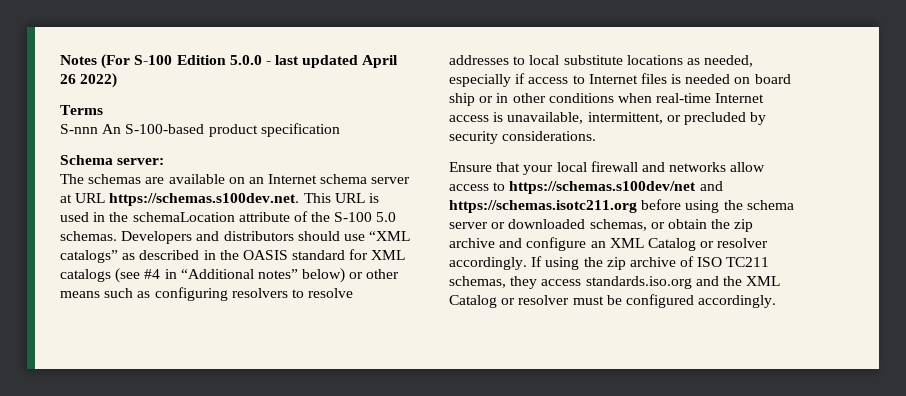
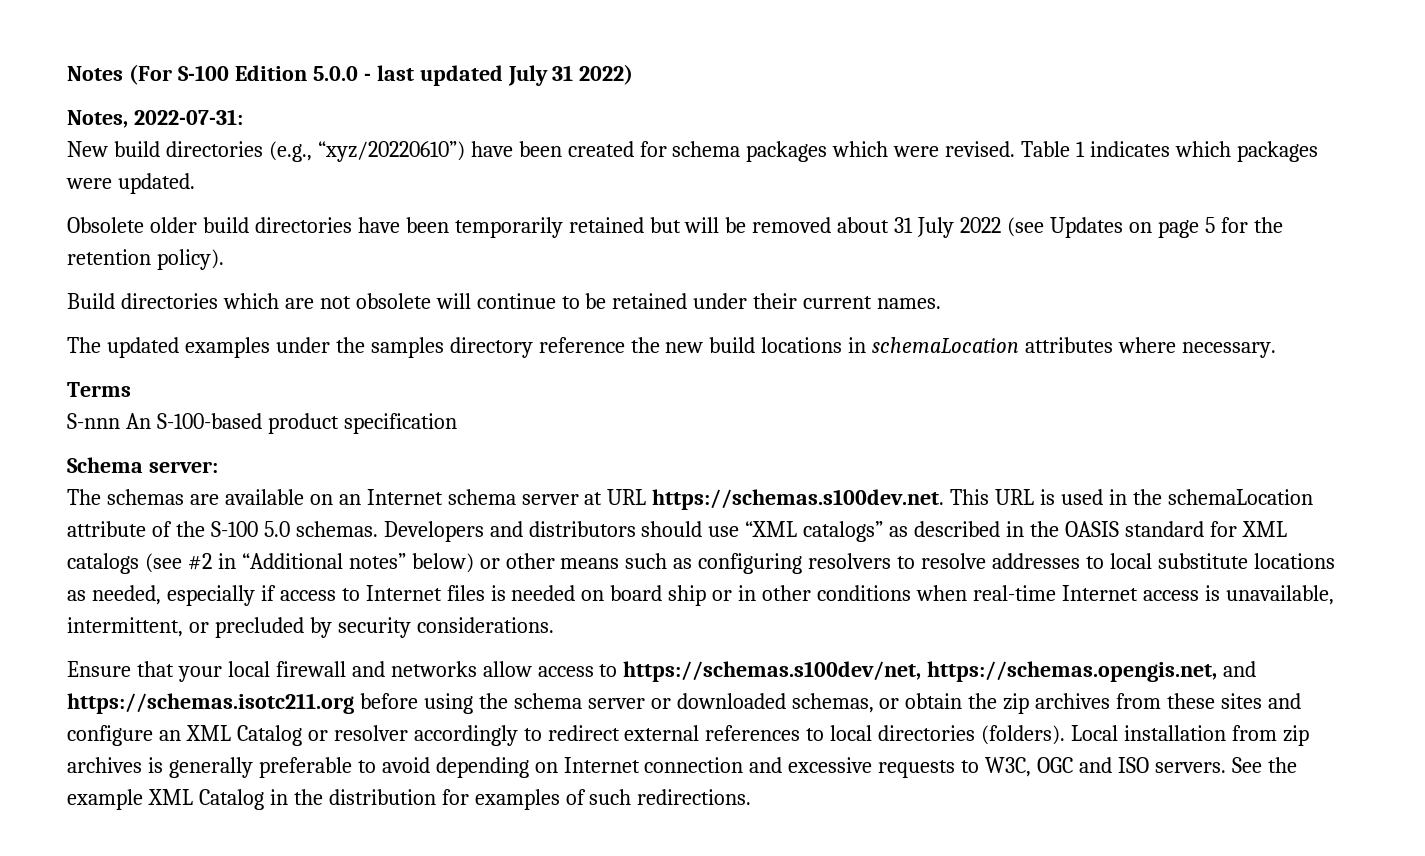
- Notes (For S-100 Edition 5.0.0 - last updated April 26 2022)
+ Notes (For S-100 Edition 5.0.0 - last updated July 31 2022)
+ Notes, 2022-07-31:
+ New build directories (e.g., “xyz/20220610”) have been created for schema packages which were revised. Table 1 indicates which packages were updated.
+ Obsolete older build directories have been temporarily retained but will be removed about 31 July 2022 (see Updates on page 5 for the retention policy).
+ Build directories which are not obsolete will continue to be retained under their current names.
+ The updated examples under the samples directory reference the new build locations in schemaLocation attributes where necessary.
- Developers and distributors should use “XML catalogs” as described in the OASIS standard for XML catalogs (see #4 in “Additional notes” below) or other means such as configuring resolvers to resolve addresses to local substitute locations as needed, especially if access to Internet files is needed on board ship or in other conditions when real-time Internet access is unavailable, intermittent, or precluded by security considerations.
+ Developers and distributors should use “XML catalogs” as described in the OASIS standard for XML catalogs (see #2 in “Additional notes” below) or other means such as configuring resolvers to resolve addresses to local substitute locations as needed, especially if access to Internet files is needed on board ship or in other conditions when real-time Internet access is unavailable, intermittent, or precluded by security considerations.
- Ensure that your local firewall and networks allow access to https://schemas.s100dev/net and https://schemas.isotc211.org before using the schema server or downloaded schemas, or obtain the zip archive and configure an XML Catalog or resolver accordingly. If using the zip archive of ISO TC211 schemas, they access standards.iso.org and the XML Catalog or resolver must be configured accordingly.
+ Ensure that your local firewall and networks allow access to https://schemas.s100dev/net, https://schemas.opengis.net, and https://schemas.isotc211.org before using the schema server or downloaded schemas, or obtain the zip archives from these sites and configure an XML Catalog or resolver accordingly to redirect external references to local directories (folders). Local installation from zip archives is generally preferable to avoid depending on Internet connection and excessive requests to W3C, OGC and ISO servers. See the example XML Catalog in the distribution for examples of such redirections.

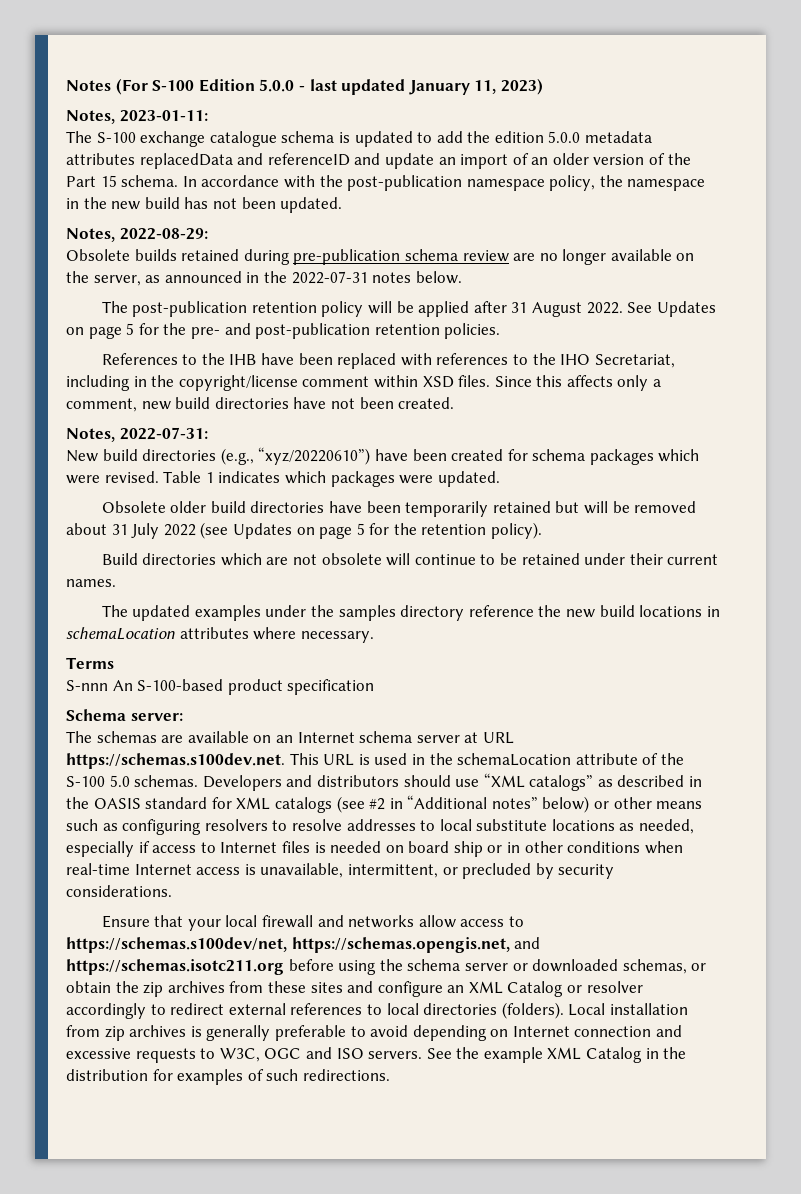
- Notes (For S-100 Edition 5.0.0 - last updated July 31 2022)
+ Notes (For S-100 Edition 5.0.0 - last updated January 11, 2023)
+ Notes, 2023-01-11:
+ The S-100 exchange catalogue schema is updated to add the edition 5.0.0 metadata attributes replacedData and referenceID and update an import of an older version of the Part 15 schema. In accordance with the post-publication namespace policy, the namespace in the new build has not been updated.
+ Notes, 2022-08-29:
+ Obsolete builds retained during pre-publication schema review are no longer available on the server, as announced in the 2022-07-31 notes below.
+ The post-publication retention policy will be applied after 31 August 2022. See Updates on page 5 for the pre- and post-publication retention policies.
+ References to the IHB have been replaced with references to the IHO Secretariat, including in the copyright/license comment within XSD files. Since this affects only a comment, new build directories have not been created.

